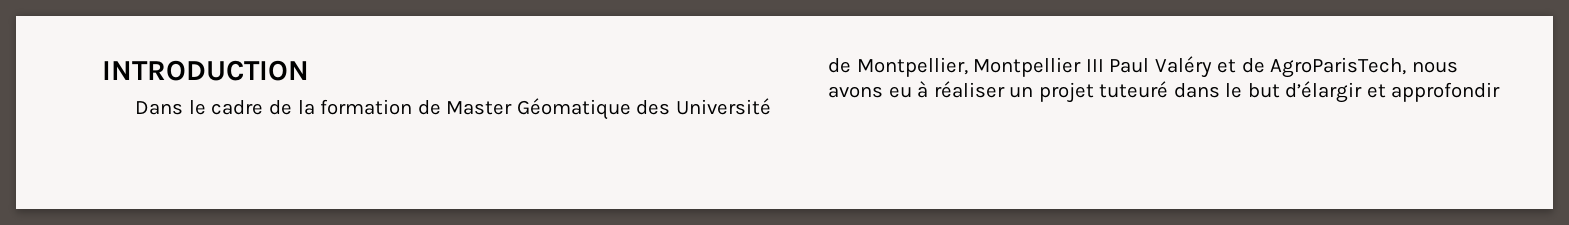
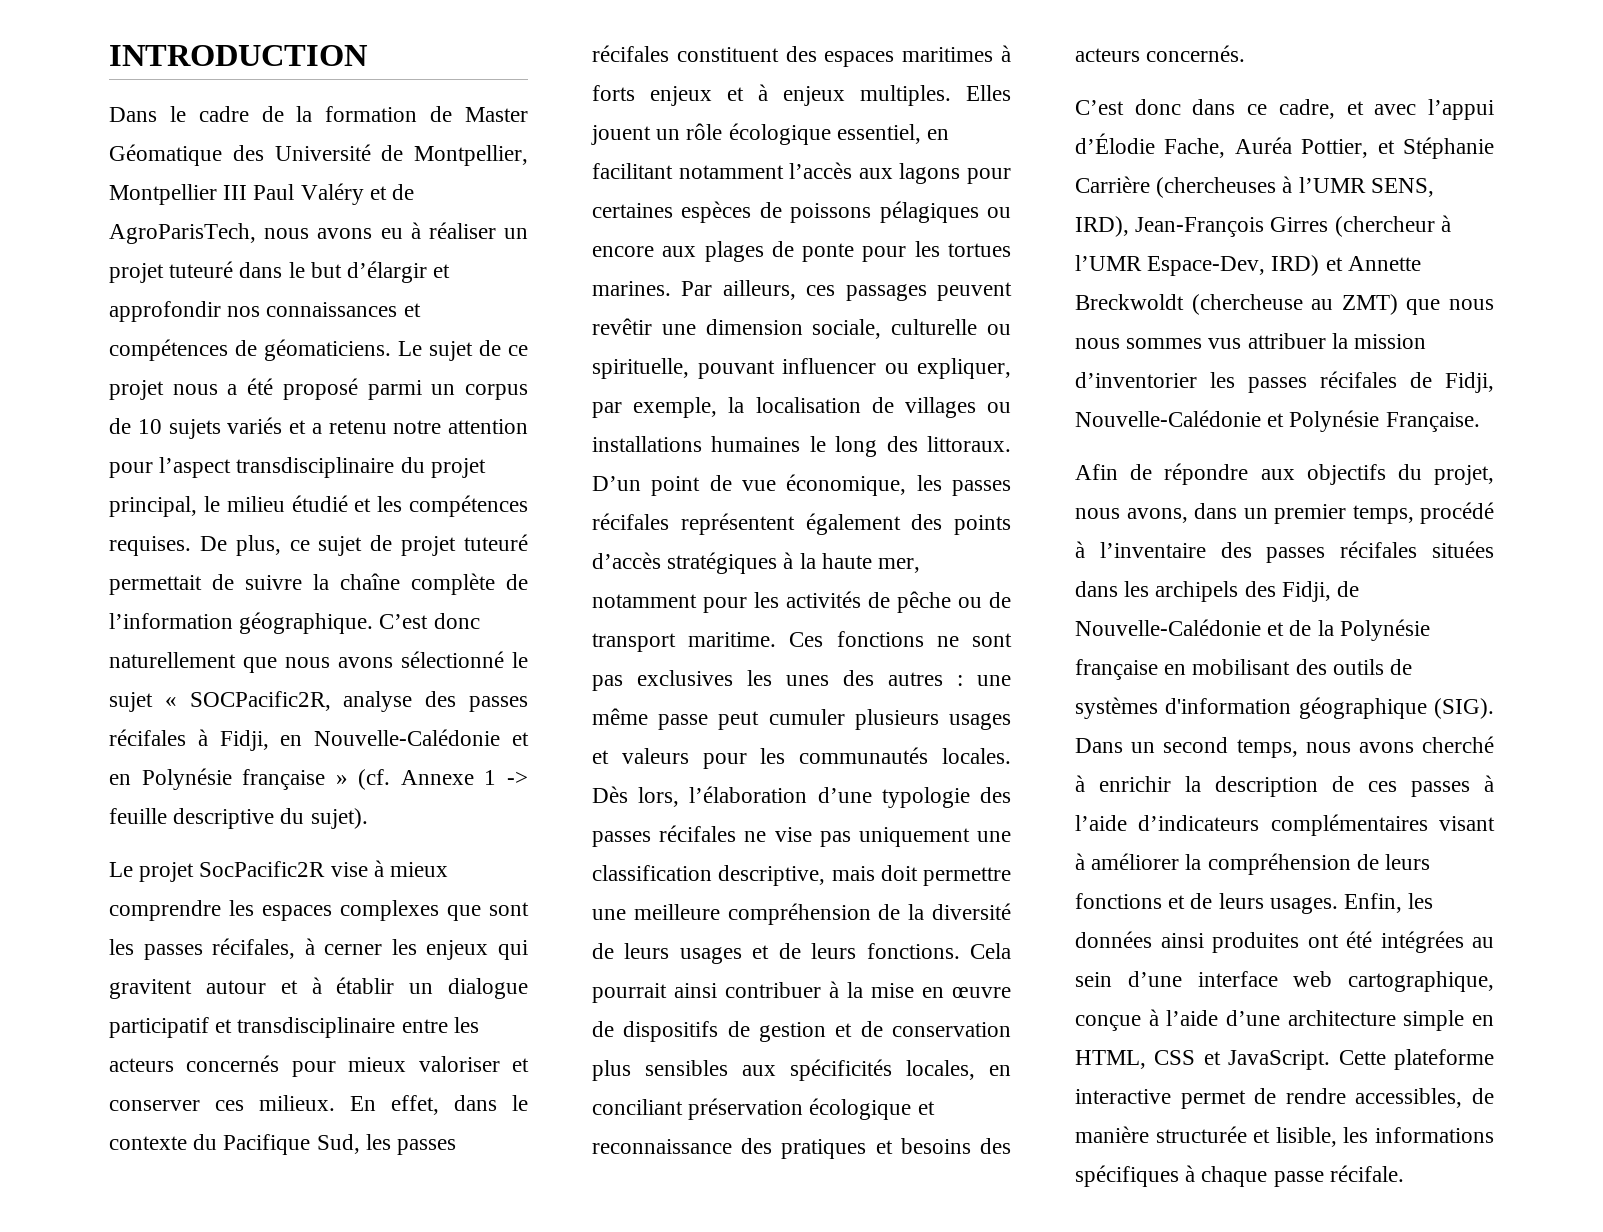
- Dans le cadre de la formation de Master Géomatique des Université de Montpellier, Montpellier III Paul Valéry et de AgroParisTech, nous avons eu à réaliser un projet tuteuré dans le but d’élargir et approfondir
+ Dans le cadre de la formation de Master Géomatique des Université de Montpellier, Montpellier III Paul Valéry et de AgroParisTech, nous avons eu à réaliser un projet tuteuré dans le but d’élargir et approfondir nos connaissances et compétences de géomaticiens. Le sujet de ce projet nous a été proposé parmi un corpus de 10 sujets variés et a retenu notre attention pour l’aspect transdisciplinaire du projet principal, le milieu étudié et les compétences requises. De plus, ce sujet de projet tuteuré permettait de suivre la chaîne complète de l’information géographique. C’est donc naturellement que nous avons sélectionné le sujet « SOCPacific2R, analyse des passes récifales à Fidji, en Nouvelle-Calédonie et en Polynésie française » (cf. Annexe 1 -> feuille descriptive du sujet).
+ Le projet SocPacific2R vise à mieux comprendre les espaces complexes que sont les passes récifales, à cerner les enjeux qui gravitent autour et à établir un dialogue participatif et transdisciplinaire entre les acteurs concernés pour mieux valoriser et conserver ces milieux. En effet, dans le contexte du Pacifique Sud, les passes récifales constituent des espaces maritimes à forts enjeux et à enjeux multiples. Elles jouent un rôle écologique essentiel, en facilitant notamment l’accès aux lagons pour certaines espèces de poissons pélagiques ou encore aux plages de ponte pour les tortues marines. Par ailleurs, ces passages peuvent revêtir une dimension sociale, culturelle ou spirituelle, pouvant influencer ou expliquer, par exemple, la localisation de villages ou installations humaines le long des littoraux. D’un point de vue économique, les passes récifales représentent également des points d’accès stratégiques à la haute mer, notamment pour les activités de pêche ou de transport maritime. Ces fonctions ne sont pas exclusives les unes des autres : une même passe peut cumuler plusieurs usages et valeurs pour les communautés locales. Dès lors, l’élaboration d’une typologie des passes récifales ne vise pas uniquement une classification descriptive, mais doit permettre une meilleure compréhension de la diversité de leurs usages et de leurs fonctions. Cela pourrait ainsi contribuer à la mise en œuvre de dispositifs de gestion et de conservation plus sensibles aux spécificités locales, en conciliant préservation écologique et reconnaissance des pratiques et besoins des acteurs concernés.
+ C’est donc dans ce cadre, et avec l’appui d’Élodie Fache, Auréa Pottier, et Stéphanie Carrière (chercheuses à l’UMR SENS, IRD), Jean-François Girres (chercheur à l’UMR Espace-Dev, IRD) et Annette Breckwoldt (chercheuse au ZMT) que nous nous sommes vus attribuer la mission d’inventorier les passes récifales de Fidji, Nouvelle-Calédonie et Polynésie Française.
+ Afin de répondre aux objectifs du projet, nous avons, dans un premier temps, procédé à l’inventaire des passes récifales situées dans les archipels des Fidji, de Nouvelle-Calédonie et de la Polynésie française en mobilisant des outils de systèmes d'information géographique (SIG). Dans un second temps, nous avons cherché à enrichir la description de ces passes à l’aide d’indicateurs complémentaires visant à améliorer la compréhension de leurs fonctions et de leurs usages. Enfin, les données ainsi produites ont été intégrées au sein d’une interface web cartographique, conçue à l’aide d’une architecture simple en HTML, CSS et JavaScript. Cette plateforme interactive permet de rendre accessibles, de manière structurée et lisible, les informations spécifiques à chaque passe récifale.

